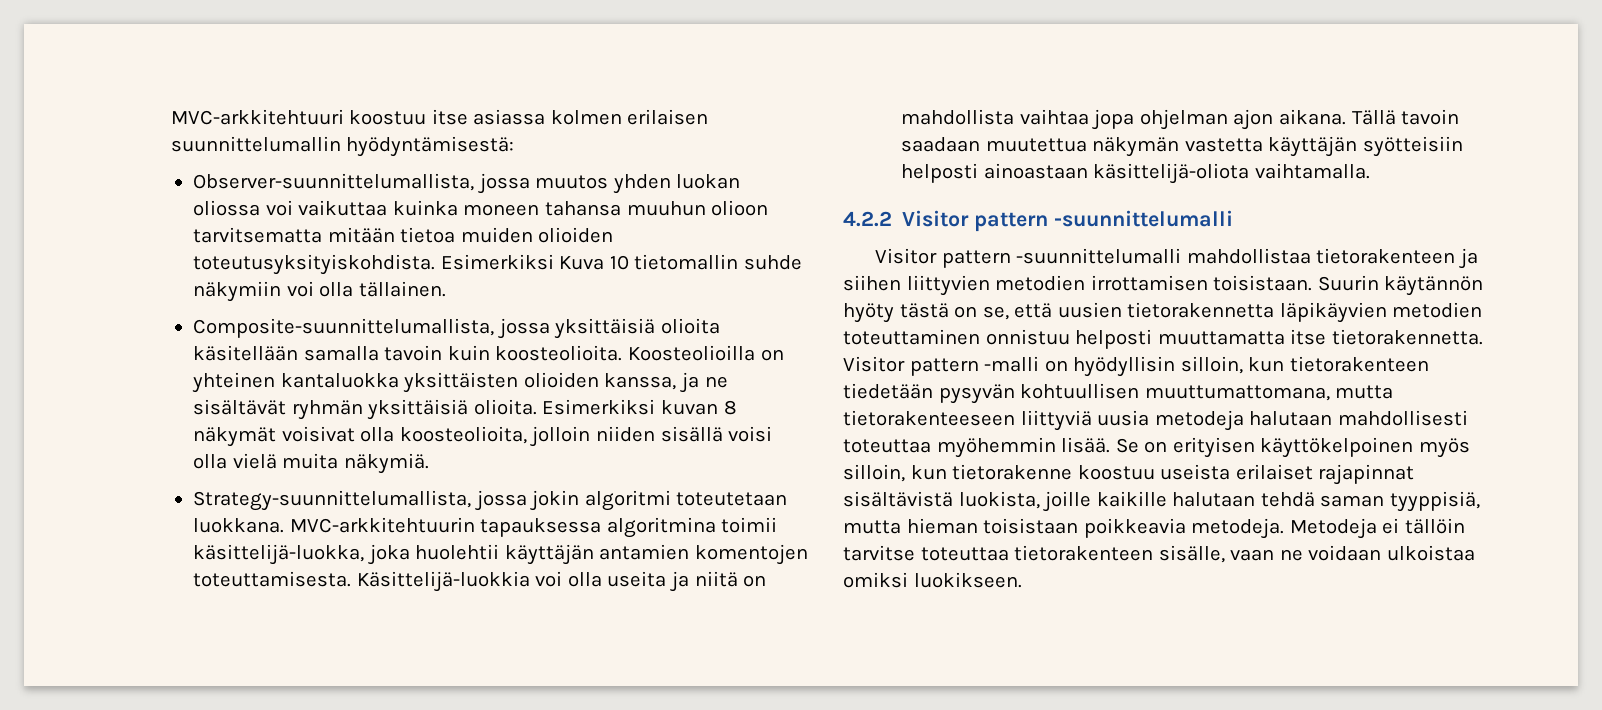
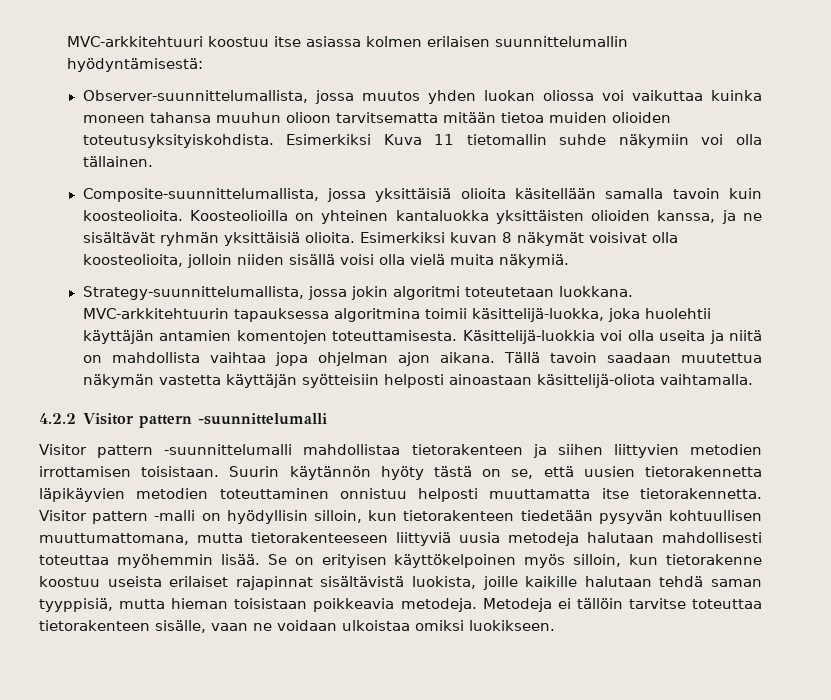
- Esimerkiksi Kuva 10 tietomallin suhde näkymiin voi olla tällainen.
+ Esimerkiksi Kuva 11 tietomallin suhde näkymiin voi olla tällainen.

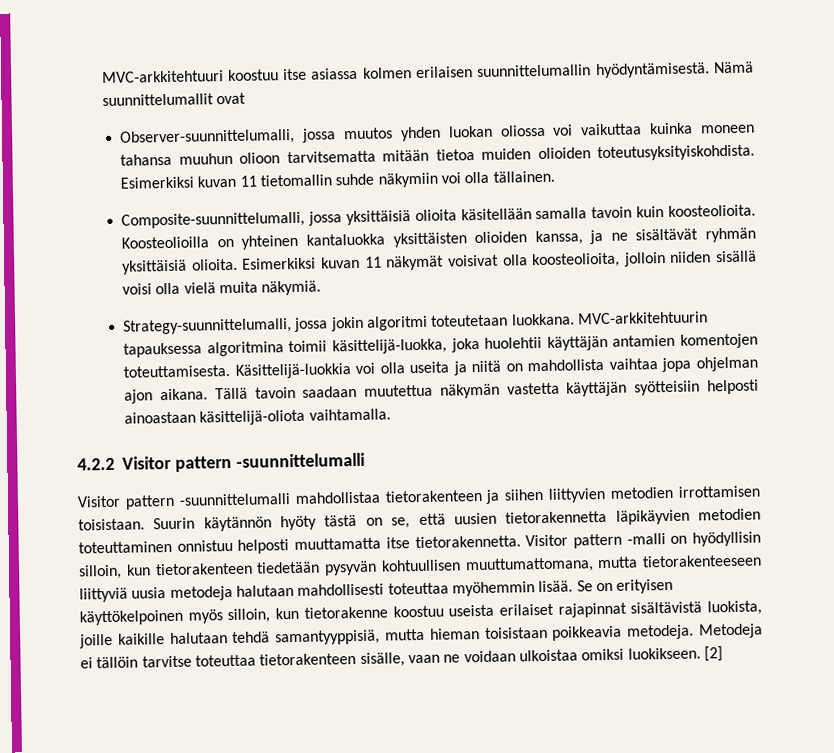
- MVC-arkkitehtuuri koostuu itse asiassa kolmen erilaisen suunnittelumallin hyödyntämisestä:
- Observer-suunnittelumallista, jossa muutos yhden luokan oliossa voi vaikuttaa kuinka moneen tahansa muuhun olioon tarvitsematta mitään tietoa muiden olioiden toteutusyksityiskohdista.
+ MVC-arkkitehtuuri koostuu itse asiassa kolmen erilaisen suunnittelumallin hyödyntämisestä. Nämä suunnittelumallit ovat
+ Observer-suunnittelumalli, jossa muutos yhden luokan oliossa voi vaikuttaa kuinka moneen tahansa muuhun olioon tarvitsematta mitään tietoa muiden olioiden toteutusyksityiskohdista.
- Esimerkiksi Kuva 11 tietomallin suhde näkymiin voi olla tällainen.
+ Esimerkiksi kuvan 11 tietomallin suhde näkymiin voi olla tällainen.
- Composite-suunnittelumallista, jossa yksittäisiä olioita käsitellään samalla tavoin kuin koosteolioita.
+ Composite-suunnittelumalli, jossa yksittäisiä olioita käsitellään samalla tavoin kuin koosteolioita.
- Esimerkiksi kuvan 8 näkymät voisivat olla koosteolioita, jolloin niiden sisällä voisi olla vielä muita näkymiä.
+ Esimerkiksi kuvan 11 näkymät voisivat olla koosteolioita, jolloin niiden sisällä voisi olla vielä muita näkymiä.
- Strategy-suunnittelumallista, jossa jokin algoritmi toteutetaan luokkana.
+ Strategy-suunnittelumalli, jossa jokin algoritmi toteutetaan luokkana.
- Se on erityisen käyttökelpoinen myös silloin, kun tietorakenne koostuu useista erilaiset rajapinnat sisältävistä luokista, joille kaikille halutaan tehdä saman tyyppisiä, mutta hieman toisistaan poikkeavia metodeja.
+ Se on erityisen käyttökelpoinen myös silloin, kun tietorakenne koostuu useista erilaiset rajapinnat sisältävistä luokista, joille kaikille halutaan tehdä samantyyppisiä, mutta hieman toisistaan poikkeavia metodeja.
+ [2]

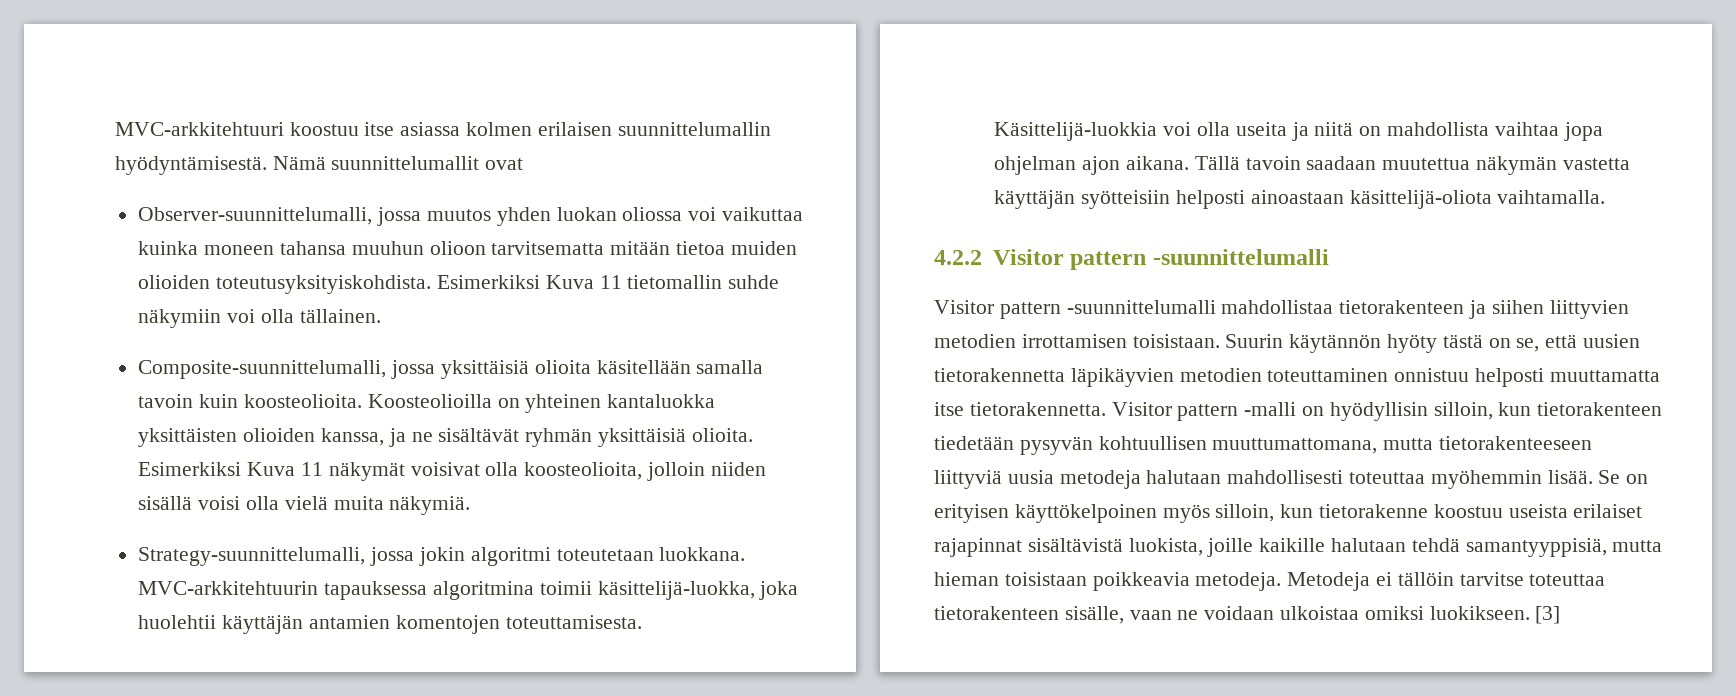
- Esimerkiksi kuvan 11 tietomallin suhde näkymiin voi olla tällainen.
+ Esimerkiksi Kuva 11 tietomallin suhde näkymiin voi olla tällainen.
- Esimerkiksi kuvan 11 näkymät voisivat olla koosteolioita, jolloin niiden sisällä voisi olla vielä muita näkymiä.
+ Esimerkiksi Kuva 11 näkymät voisivat olla koosteolioita, jolloin niiden sisällä voisi olla vielä muita näkymiä.
- [2]
+ [3]

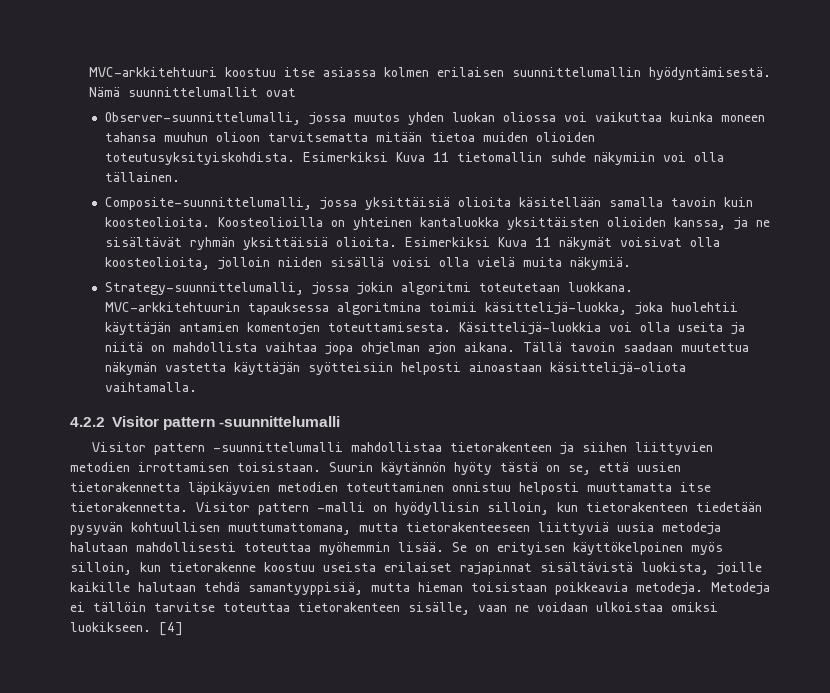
- [3]
+ [4]

